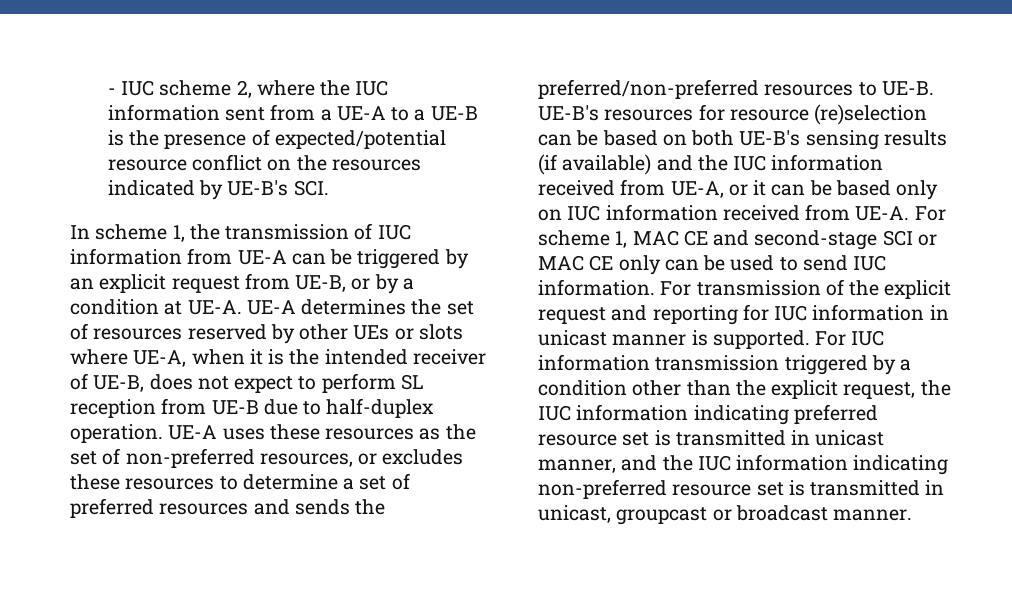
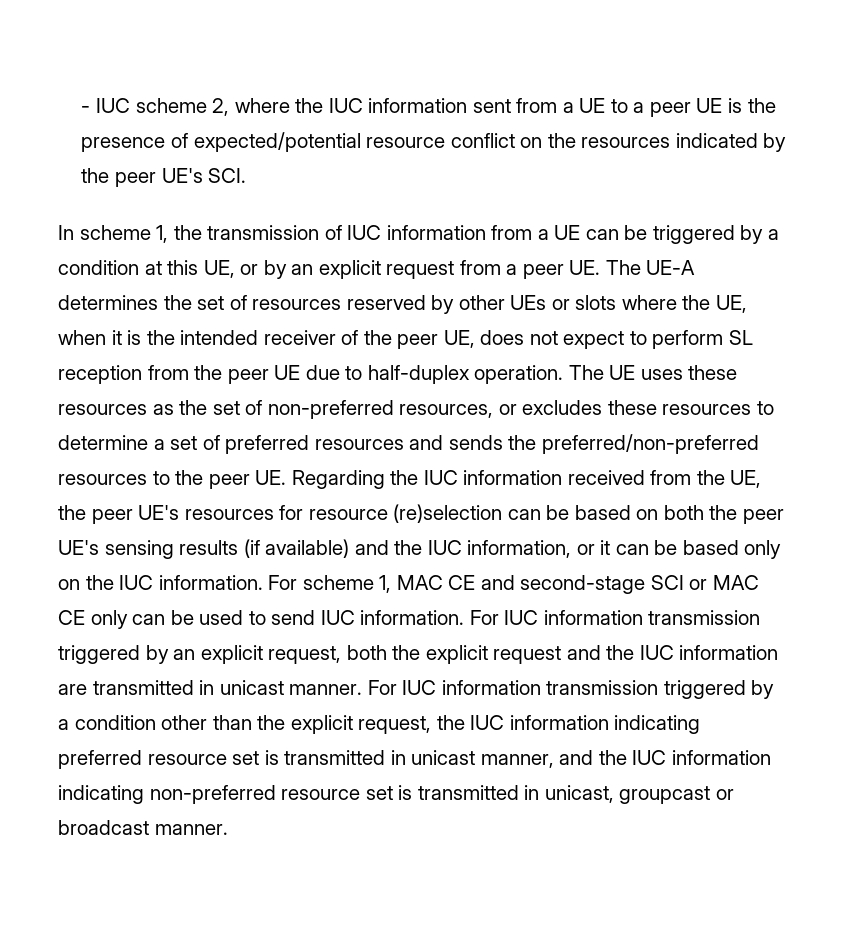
- - IUC scheme 2, where the IUC information sent from a UE-A to a UE-B is the presence of expected/potential resource conflict on the resources indicated by UE-B's SCI.
+ - IUC scheme 2, where the IUC information sent from a UE to a peer UE is the presence of expected/potential resource conflict on the resources indicated by the peer UE's SCI.
- In scheme 1, the transmission of IUC information from UE-A can be triggered by an explicit request from UE-B, or by a condition at UE-A. UE-A determines the set of resources reserved by other UEs or slots where UE-A, when it is the intended receiver of UE-B, does not expect to perform SL reception from UE-B due to half-duplex operation.
+ In scheme 1, the transmission of IUC information from a UE can be triggered by a condition at this UE, or by an explicit request from a peer UE. The UE-A determines the set of resources reserved by other UEs or slots where the UE, when it is the intended receiver of the peer UE, does not expect to perform SL reception from the peer UE due to half-duplex operation.
- UE-A uses these resources as the set of non-preferred resources, or excludes these resources to determine a set of preferred resources and sends the preferred/non-preferred resources to UE-B. UE-B's resources for resource (re)selection can be based on both UE-B's sensing results (if available) and the IUC information received from UE-A, or it can be based only on IUC information received from UE-A.
+ The UE uses these resources as the set of non-preferred resources, or excludes these resources to determine a set of preferred resources and sends the preferred/non-preferred resources to the peer UE. Regarding the IUC information received from the UE, the peer UE's resources for resource (re)selection can be based on both the peer UE's sensing results (if available) and the IUC information, or it can be based only on the IUC information.
- For transmission of the explicit request and reporting for IUC information in unicast manner is supported.
+ For IUC information transmission triggered by an explicit request, both the explicit request and the IUC information are transmitted in unicast manner.

